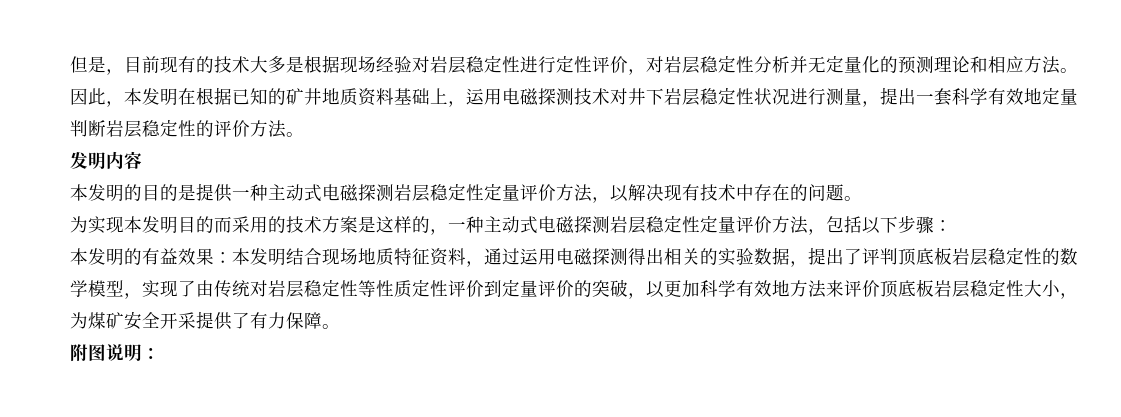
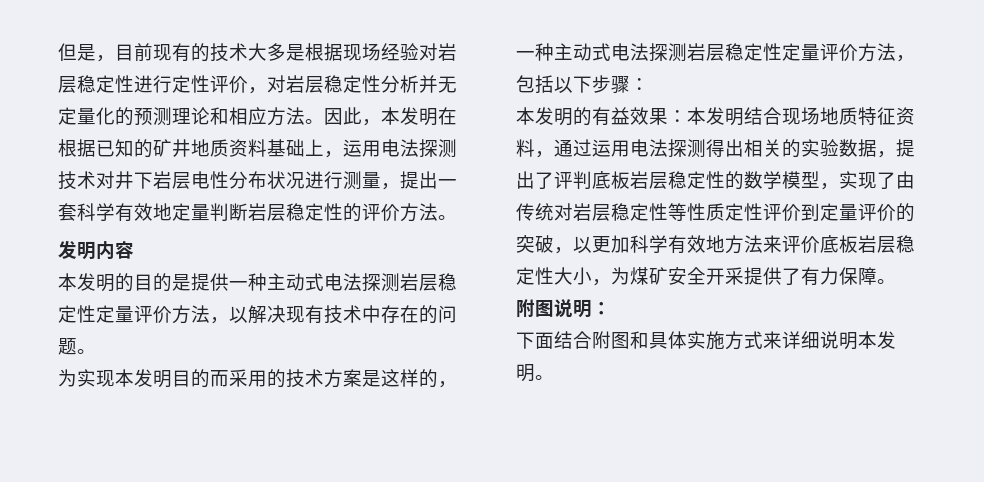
- 因此，本发明在根据已知的矿井地质资料基础上，运用电磁探测技术对井下岩层稳定性状况进行测量，提出一套科学有效地定量判断岩层稳定性的评价方法。
+ 因此，本发明在根据已知的矿井地质资料基础上，运用电法探测技术对井下岩层电性分布状况进行测量，提出一套科学有效地定量判断岩层稳定性的评价方法。
- 本发明的目的是提供一种主动式电磁探测岩层稳定性定量评价方法，以解决现有技术中存在的问题。
+ 本发明的目的是提供一种主动式电法探测岩层稳定性定量评价方法，以解决现有技术中存在的问题。
- 为实现本发明目的而采用的技术方案是这样的，一种主动式电磁探测岩层稳定性定量评价方法，包括以下步骤：
+ 为实现本发明目的而采用的技术方案是这样的，一种主动式电法探测岩层稳定性定量评价方法，包括以下步骤：
- 本发明结合现场地质特征资料，通过运用电磁探测得出相关的实验数据，提出了评判顶底板岩层稳定性的数学模型，实现了由传统对岩层稳定性等性质定性评价到定量评价的突破，以更加科学有效地方法来评价顶底板岩层稳定性大小，为煤矿安全开采提供了有力保障。
+ 本发明结合现场地质特征资料，通过运用电法探测得出相关的实验数据，提出了评判底板岩层稳定性的数学模型，实现了由传统对岩层稳定性等性质定性评价到定量评价的突破，以更加科学有效地方法来评价底板岩层稳定性大小，为煤矿安全开采提供了有力保障。
+ 下面结合附图和具体实施方式来详细说明本发明。

